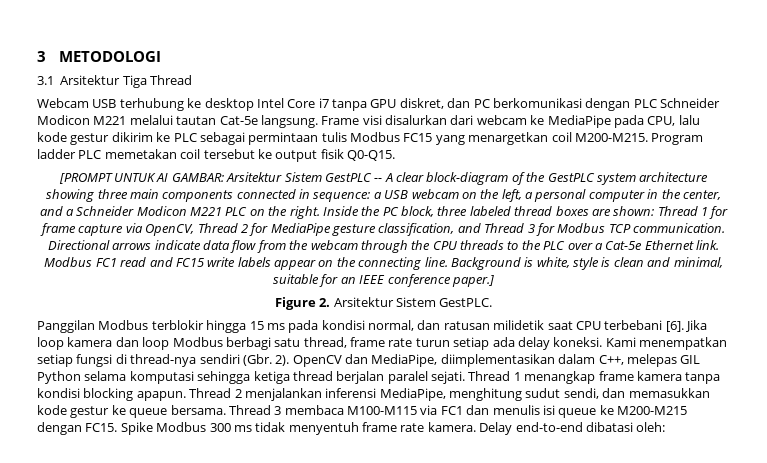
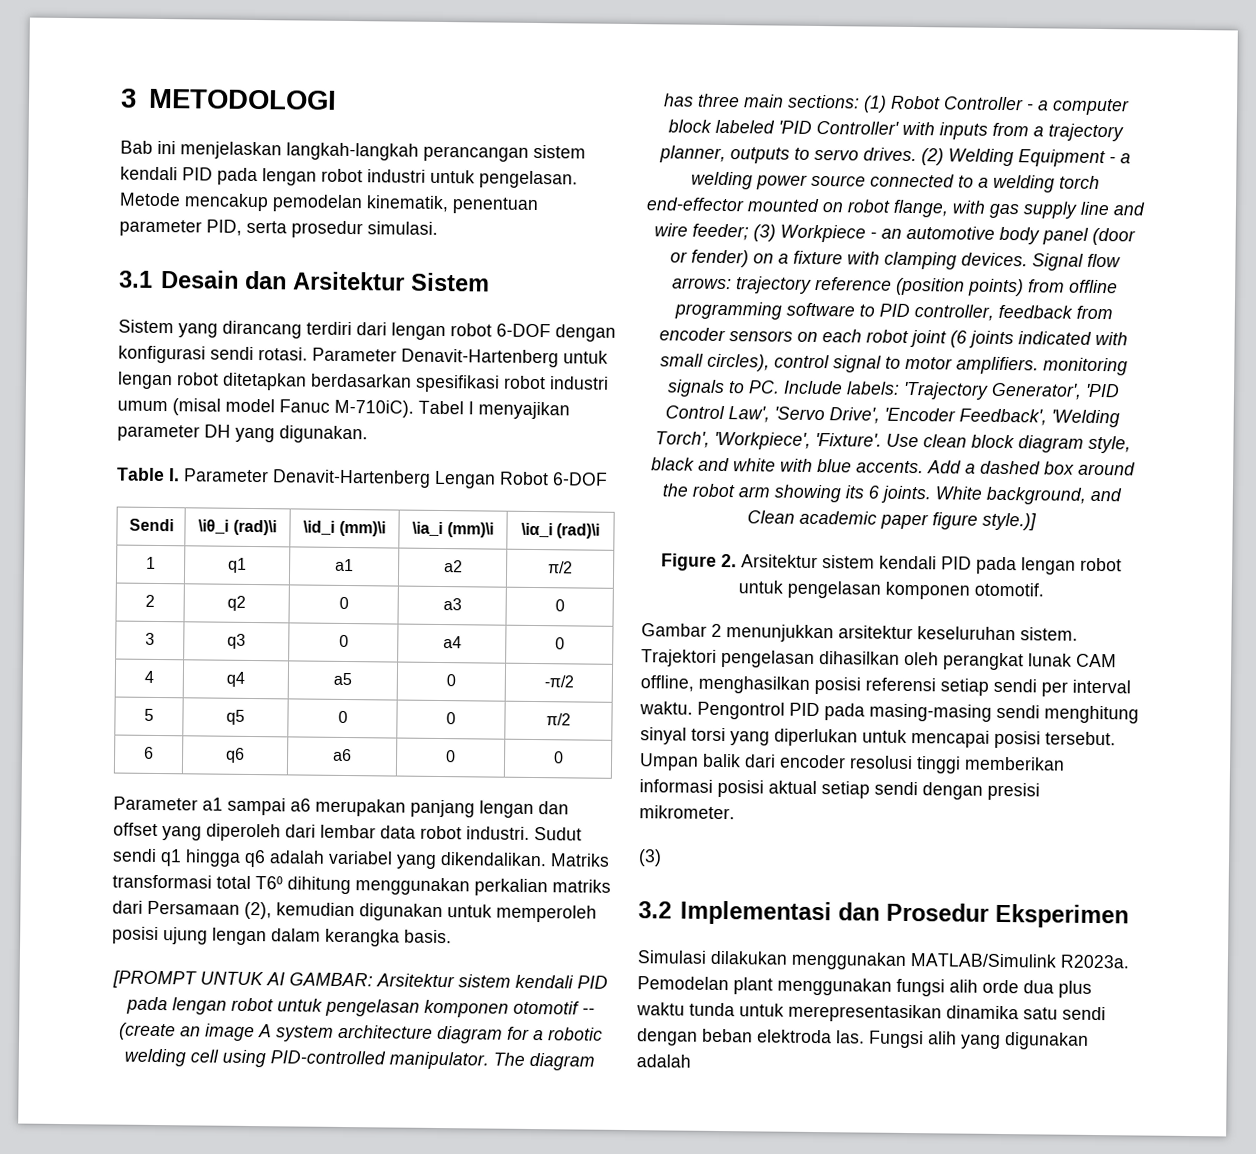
- 3.1 Arsitektur Tiga Thread
- Webcam USB terhubung ke desktop Intel Core i7 tanpa GPU diskret, dan PC berkomunikasi dengan PLC Schneider Modicon M221 melalui tautan Cat-5e langsung. Frame visi disalurkan dari webcam ke MediaPipe pada CPU, lalu kode gestur dikirim ke PLC sebagai permintaan tulis Modbus FC15 yang menargetkan coil M200-M215. Program ladder PLC memetakan coil tersebut ke output fisik Q0-Q15.
+ Bab ini menjelaskan langkah-langkah perancangan sistem kendali PID pada lengan robot industri untuk pengelasan. Metode mencakup pemodelan kinematik, penentuan parameter PID, serta prosedur simulasi.
+ 3.1 Desain dan Arsitektur Sistem
+ Sistem yang dirancang terdiri dari lengan robot 6-DOF dengan konfigurasi sendi rotasi. Parameter Denavit-Hartenberg untuk lengan robot ditetapkan berdasarkan spesifikasi robot industri umum (misal model Fanuc M-710iC). Tabel I menyajikan parameter DH yang digunakan.
+ Table I. Parameter Denavit-Hartenberg Lengan Robot 6-DOF
+ Sendi | \iθ_i (rad)\i | \id_i (mm)\i | \ia_i (mm)\i | \iα_i (rad)\i
+ 1 | q1 | a1 | a2 | π/2
+ 2 | q2 | 0 | a3 | 0
+ 3 | q3 | 0 | a4 | 0
+ 4 | q4 | a5 | 0 | -π/2
+ 5 | q5 | 0 | 0 | π/2
+ 6 | q6 | a6 | 0 | 0
+ Parameter a1 sampai a6 merupakan panjang lengan dan offset yang diperoleh dari lembar data robot industri. Sudut sendi q1 hingga q6 adalah variabel yang dikendalikan. Matriks transformasi total T6⁰ dihitung menggunakan perkalian matriks dari Persamaan (2), kemudian digunakan untuk memperoleh posisi ujung lengan dalam kerangka basis.
- [PROMPT UNTUK AI GAMBAR: Arsitektur Sistem GestPLC -- A clear block-diagram of the GestPLC system architecture showing three main components connected in sequence: a USB webcam on the left, a personal computer in the center, and a Schneider Modicon M221 PLC on the right. Inside the PC block, three labeled thread boxes are shown: Thread 1 for frame capture via OpenCV, Thread 2 for MediaPipe gesture classification, and Thread 3 for Modbus TCP communication. Directional arrows indicate data flow from the webcam through the CPU threads to the PLC over a Cat-5e Ethernet link. Modbus FC1 read and FC15 write labels appear on the connecting line. Background is white, style is clean and minimal, suitable for an IEEE conference paper.]
- Figure 2. Arsitektur Sistem GestPLC.
- Panggilan Modbus terblokir hingga 15 ms pada kondisi normal, dan ratusan milidetik saat CPU terbebani [6]. Jika loop kamera dan loop Modbus berbagi satu thread, frame rate turun setiap ada delay koneksi. Kami menempatkan setiap fungsi di thread-nya sendiri (Gbr. 2). OpenCV dan MediaPipe, diimplementasikan dalam C++, melepas GIL Python selama komputasi sehingga ketiga thread berjalan paralel sejati. Thread 1 menangkap frame kamera tanpa kondisi blocking apapun. Thread 2 menjalankan inferensi MediaPipe, menghitung sudut sendi, dan memasukkan kode gestur ke queue bersama. Thread 3 membaca M100-M115 via FC1 dan menulis isi queue ke M200-M215 dengan FC15. Spike Modbus 300 ms tidak menyentuh frame rate kamera. Delay end-to-end dibatasi oleh:
+ [PROMPT UNTUK AI GAMBAR: Arsitektur sistem kendali PID pada lengan robot untuk pengelasan komponen otomotif -- (create an image A system architecture diagram for a robotic welding cell using PID-controlled manipulator. The diagram has three main sections: (1) Robot Controller - a computer block labeled 'PID Controller' with inputs from a trajectory planner, outputs to servo drives. (2) Welding Equipment - a welding power source connected to a welding torch end-effector mounted on robot flange, with gas supply line and wire feeder; (3) Workpiece - an automotive body panel (door or fender) on a fixture with clamping devices. Signal flow arrows: trajectory reference (position points) from offline programming software to PID controller, feedback from encoder sensors on each robot joint (6 joints indicated with small circles), control signal to motor amplifiers. monitoring signals to PC. Include labels: 'Trajectory Generator', 'PID Control Law', 'Servo Drive', 'Encoder Feedback', 'Welding Torch', 'Workpiece', 'Fixture'. Use clean block diagram style, black and white with blue accents. Add a dashed box around the robot arm showing its 6 joints. White background, and Clean academic paper figure style.)]
+ Figure 2. Arsitektur sistem kendali PID pada lengan robot untuk pengelasan komponen otomotif.
+ Gambar 2 menunjukkan arsitektur keseluruhan sistem. Trajektori pengelasan dihasilkan oleh perangkat lunak CAM offline, menghasilkan posisi referensi setiap sendi per interval waktu. Pengontrol PID pada masing-masing sendi menghitung sinyal torsi yang diperlukan untuk mencapai posisi tersebut. Umpan balik dari encoder resolusi tinggi memberikan informasi posisi aktual setiap sendi dengan presisi mikrometer.
+ (3)
+ 3.2 Implementasi dan Prosedur Eksperimen
+ Simulasi dilakukan menggunakan MATLAB/Simulink R2023a. Pemodelan plant menggunakan fungsi alih orde dua plus waktu tunda untuk merepresentasikan dinamika satu sendi dengan beban elektroda las. Fungsi alih yang digunakan adalah

